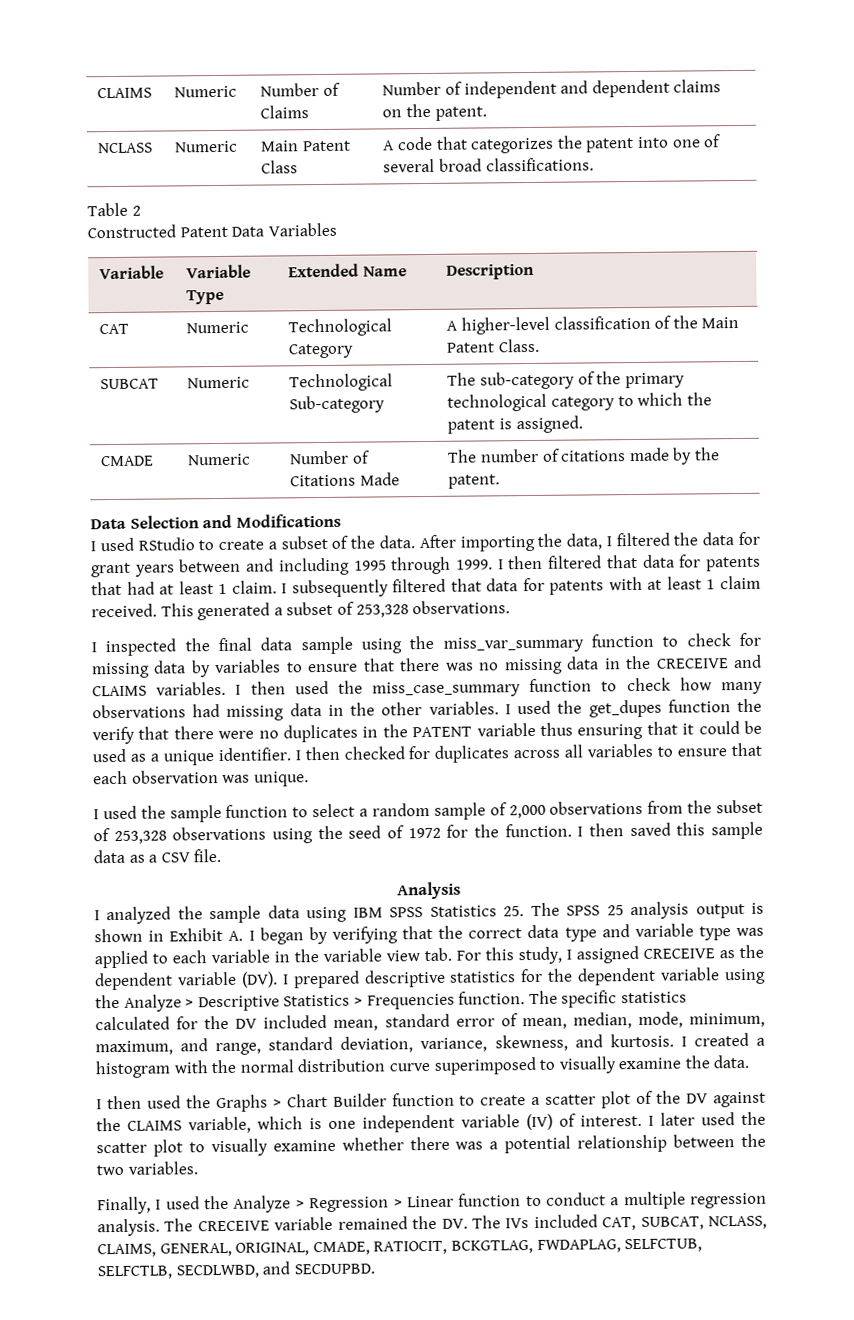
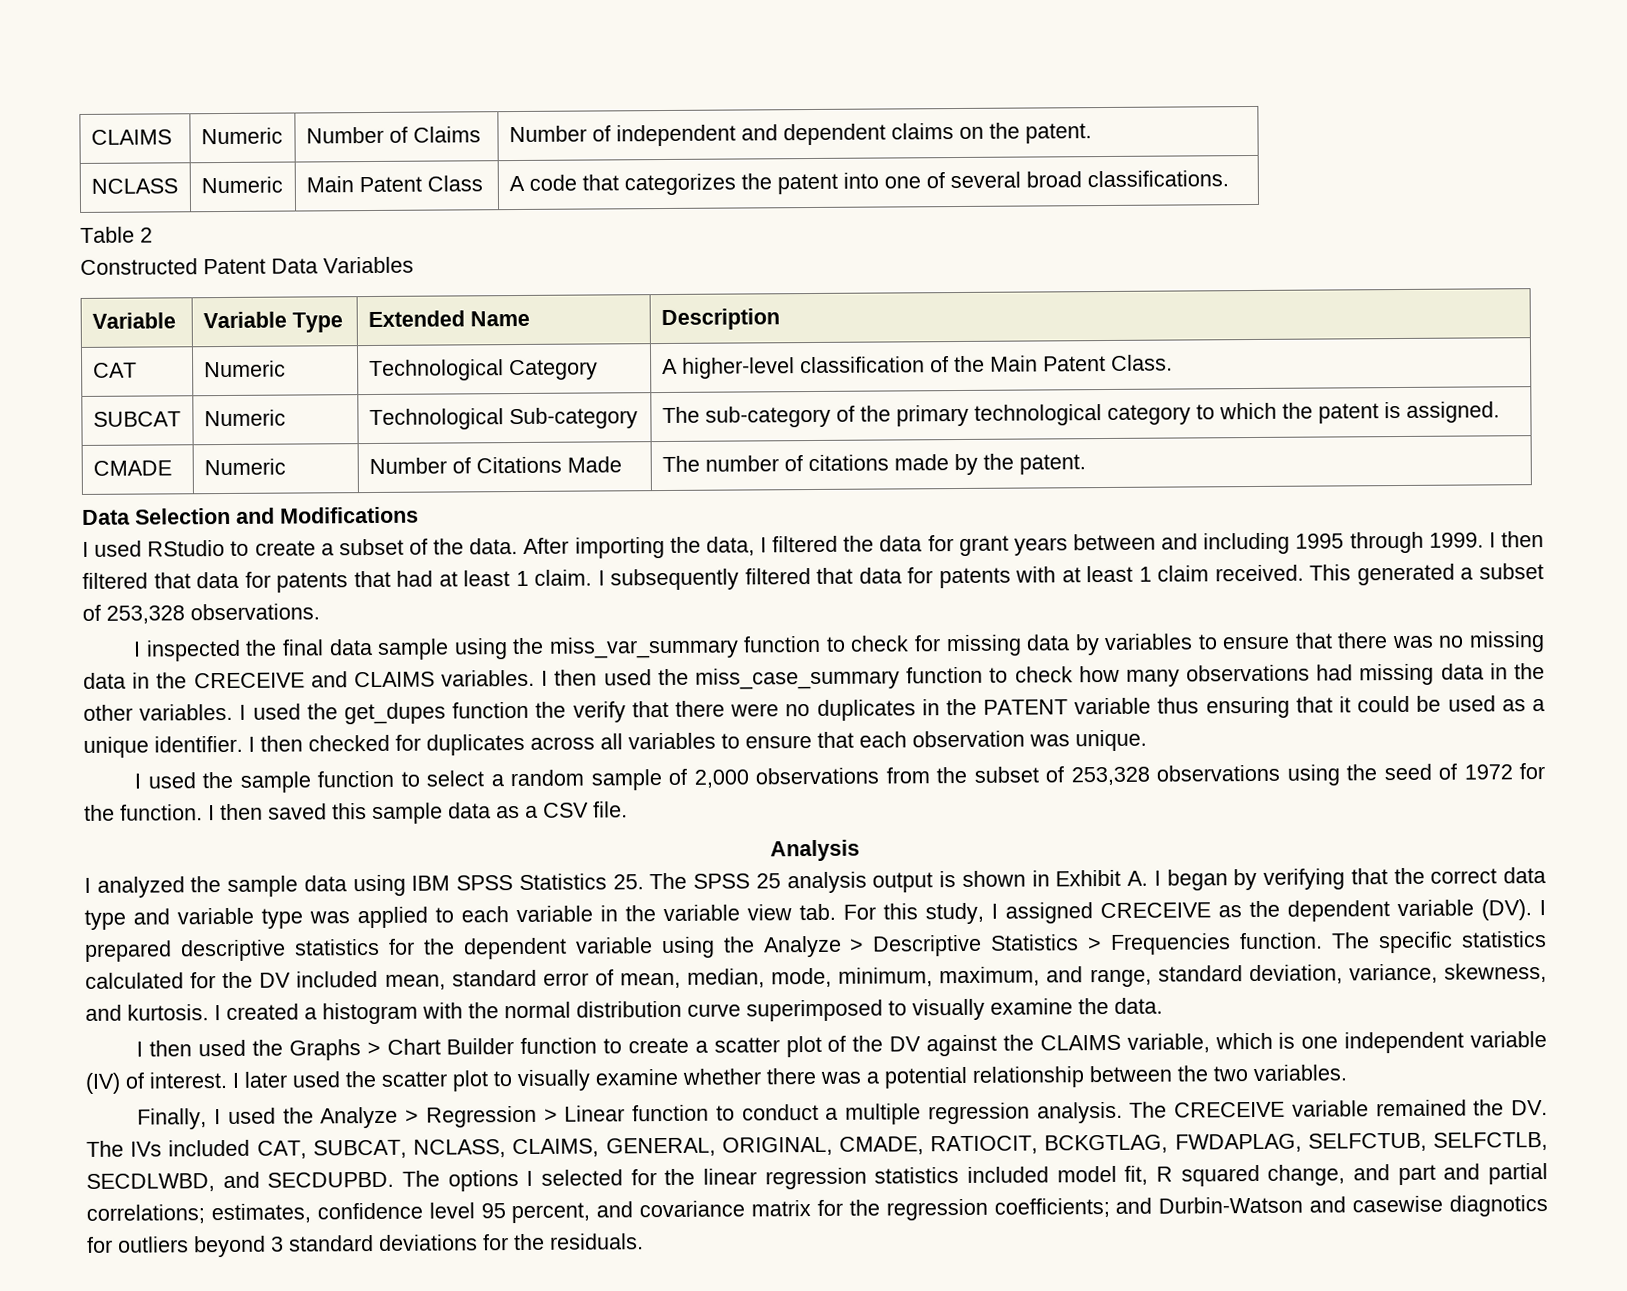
+ The options I selected for the linear regression statistics included model fit, R squared change, and part and partial correlations; estimates, confidence level 95 percent, and covariance matrix for the regression coefficients; and Durbin-Watson and casewise diagnotics for outliers beyond 3 standard deviations for the residuals.

